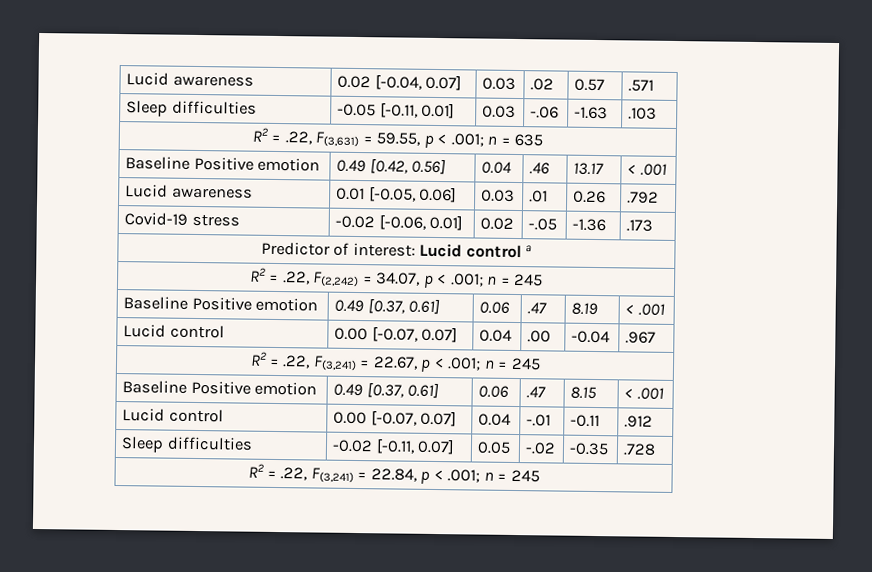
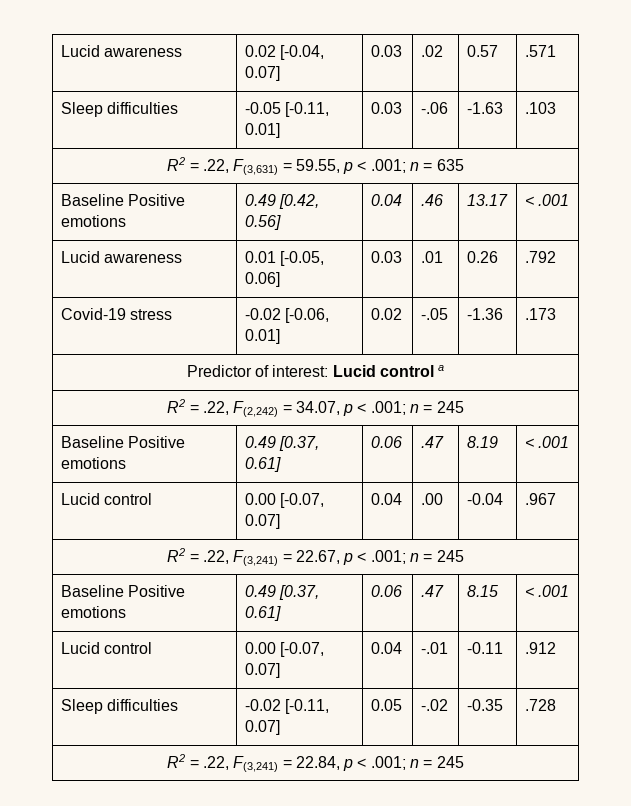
- Baseline Positive emotion | 0.49 [0.42, 0.56] | 0.04 | .46 | 13.17 | < .001
+ Baseline Positive emotions | 0.49 [0.42, 0.56] | 0.04 | .46 | 13.17 | < .001
- Baseline Positive emotion | 0.49 [0.37, 0.61] | 0.06 | .47 | 8.19 | < .001
+ Baseline Positive emotions | 0.49 [0.37, 0.61] | 0.06 | .47 | 8.19 | < .001
- Baseline Positive emotion | 0.49 [0.37, 0.61] | 0.06 | .47 | 8.15 | < .001
+ Baseline Positive emotions | 0.49 [0.37, 0.61] | 0.06 | .47 | 8.15 | < .001

